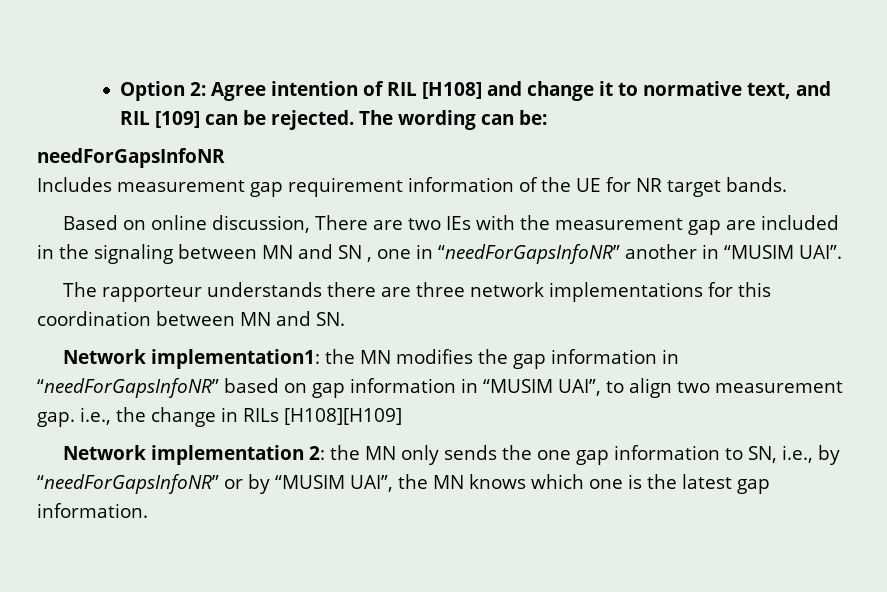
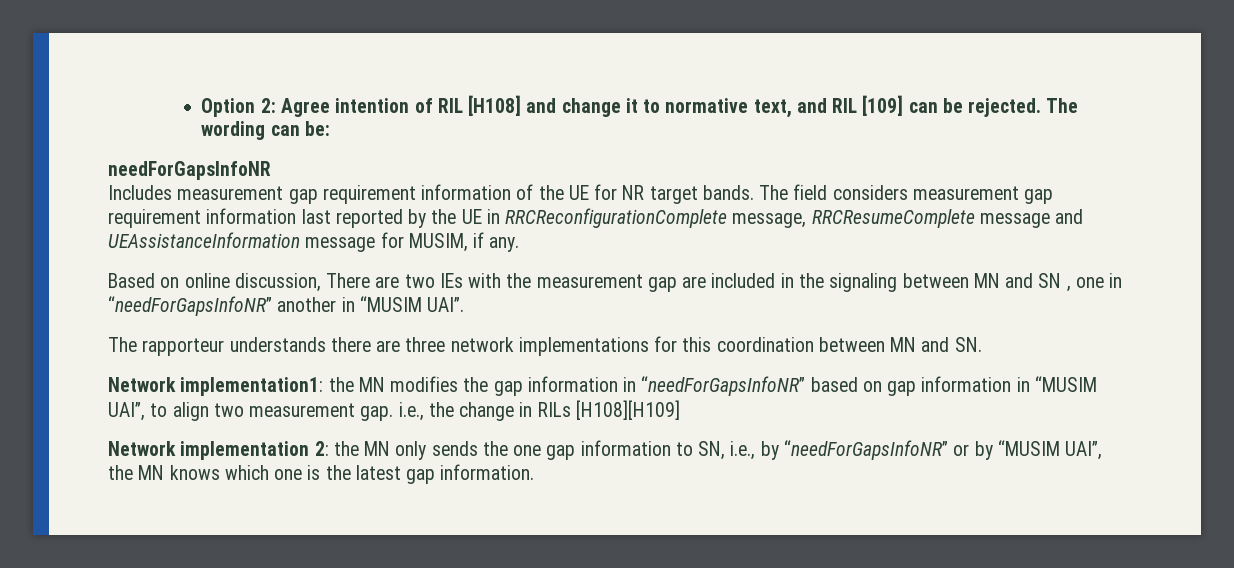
+ The field considers measurement gap requirement information last reported by the UE in RRCReconfigurationComplete message, RRCResumeComplete message and UEAssistanceInformation message for MUSIM, if any.

